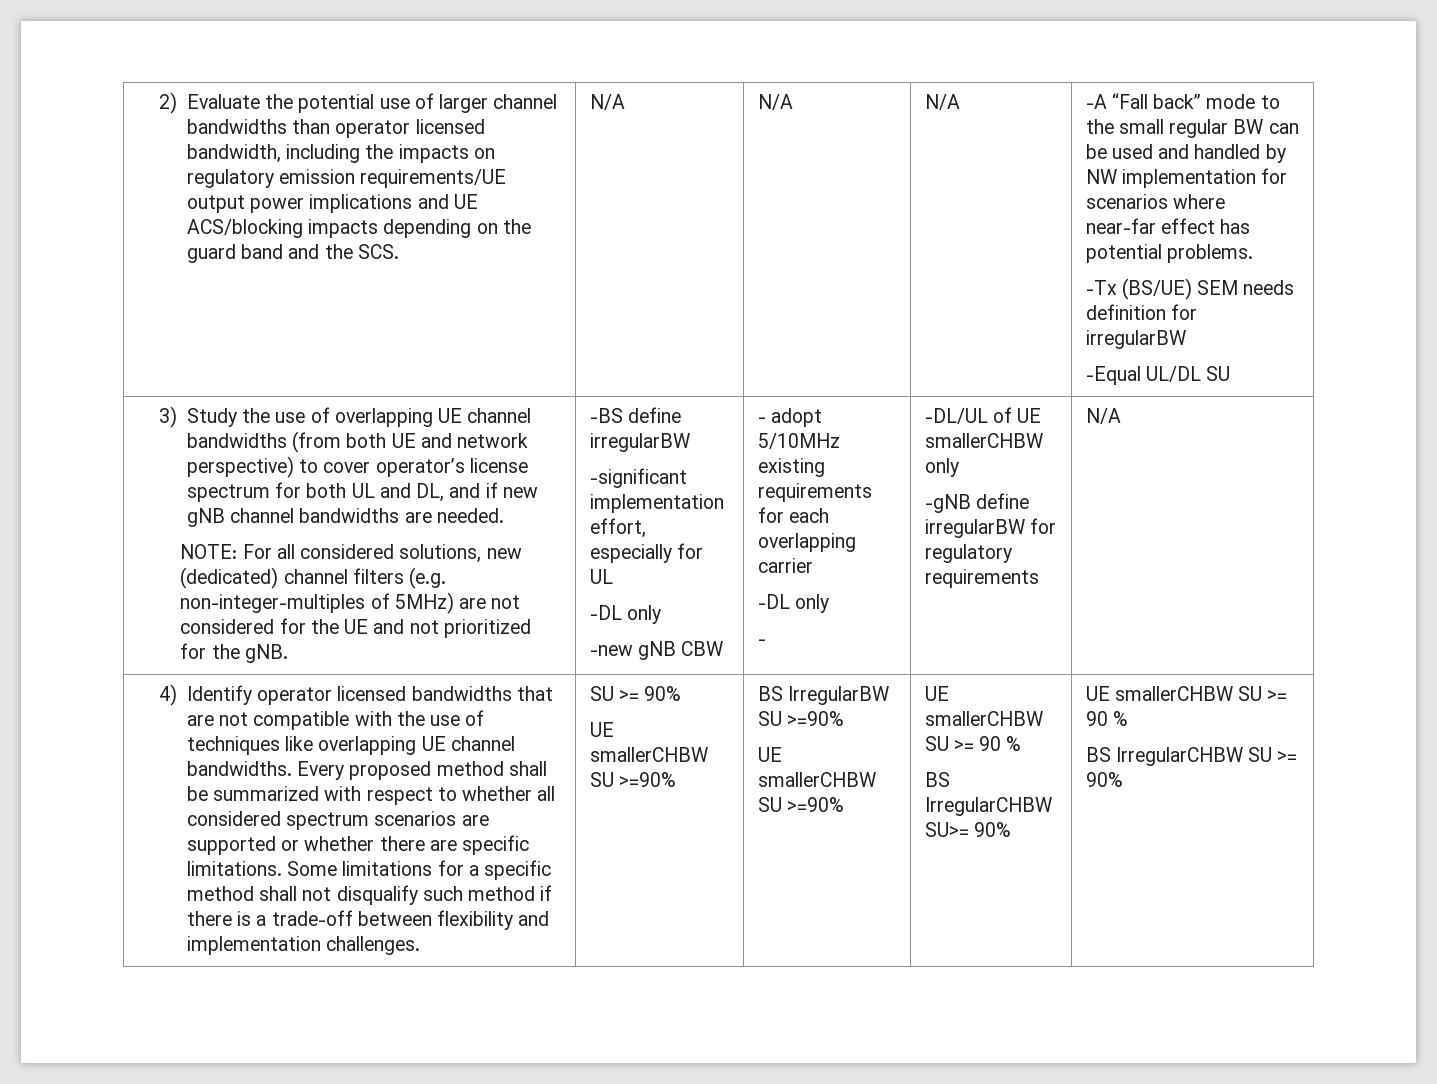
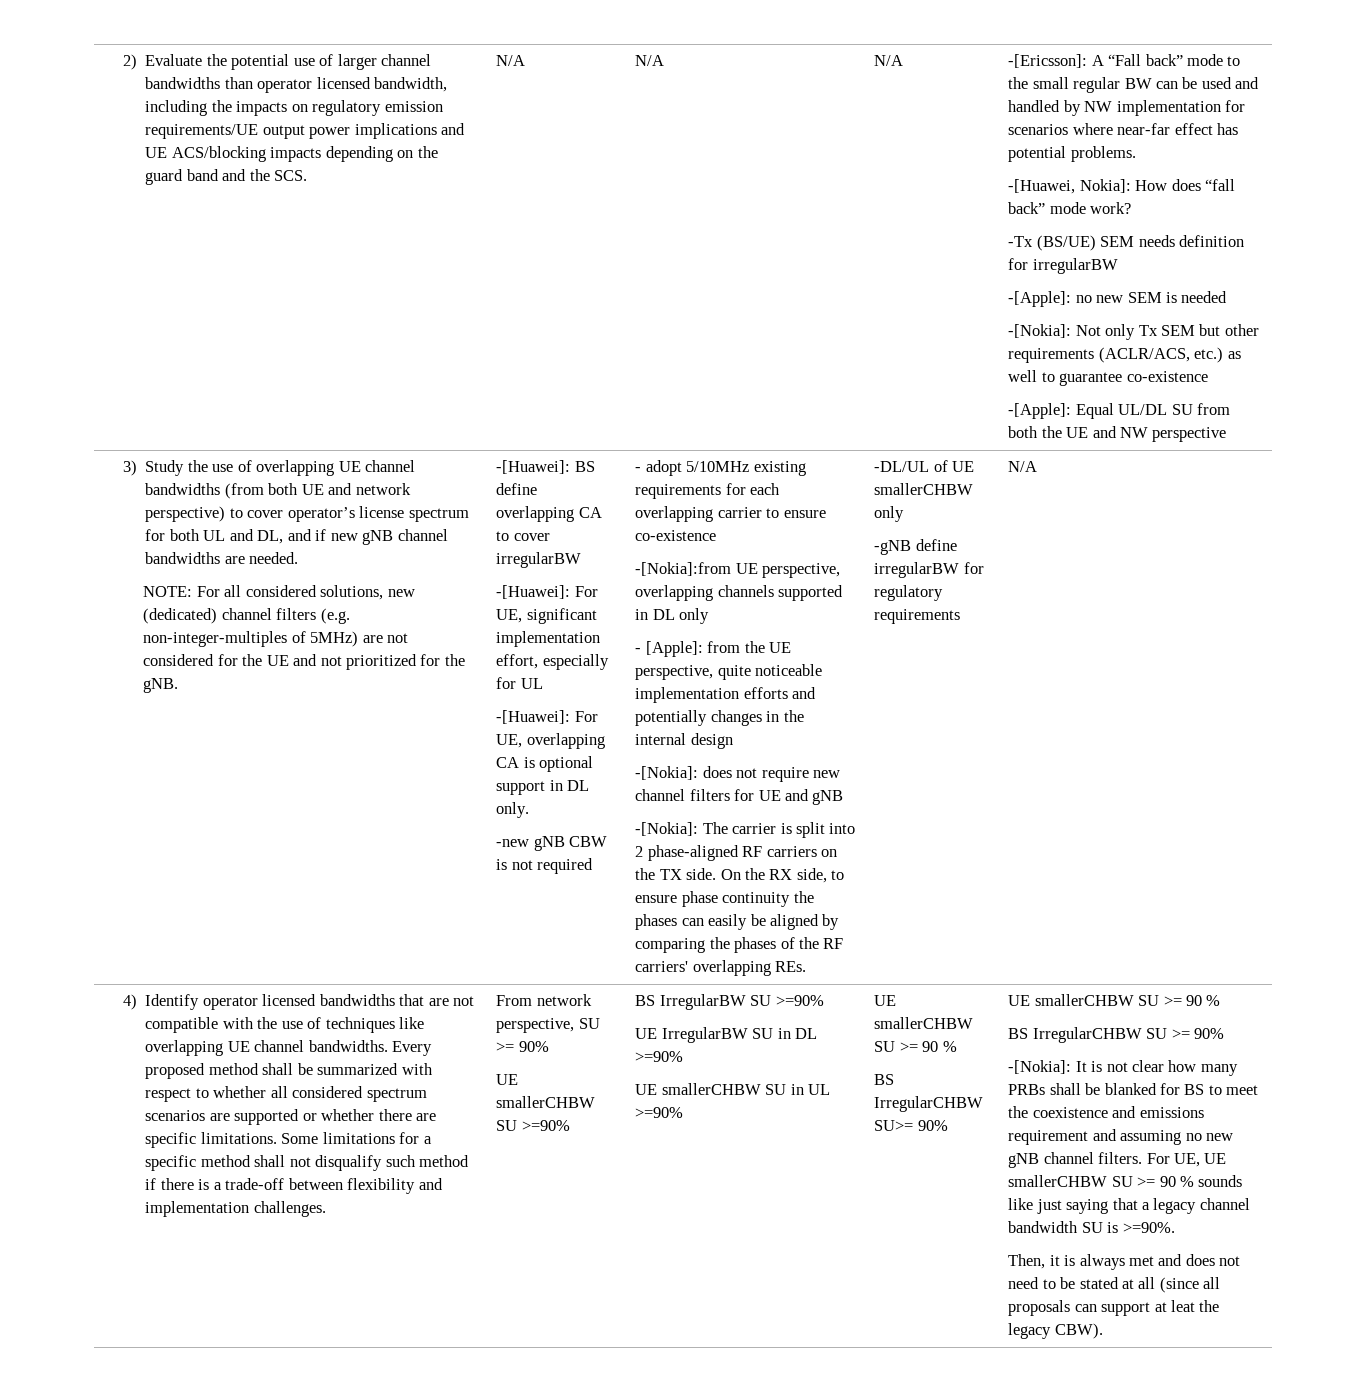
- -A “Fall back” mode to the small regular BW can be used and handled by NW implementation for scenarios where near-far effect has potential problems.
+ -[Ericsson]: A “Fall back” mode to the small regular BW can be used and handled by NW implementation for scenarios where near-far effect has potential problems.
+ -[Huawei, Nokia]: How does “fall back” mode work?
- -Equal UL/DL SU
+ -[Apple]: no new SEM is needed
+ -[Nokia]: Not only Tx SEM but other requirements (ACLR/ACS, etc.) as well to guarantee co-existence
+ -[Apple]: Equal UL/DL SU from both the UE and NW perspective
- -BS define irregularBW
- -significant implementation effort, especially for UL
- -DL only
+ -[Huawei]: BS define overlapping CA to cover irregularBW
+ -[Huawei]: For UE, significant implementation effort, especially for UL
+ -[Huawei]: For UE, overlapping CA is optional support in DL only.
- -new gNB CBW
+ -new gNB CBW is not required
- - adopt 5/10MHz existing requirements for each overlapping carrier
- -DL only
- -
+ - adopt 5/10MHz existing requirements for each overlapping carrier to ensure co-existence
+ -[Nokia]:from UE perspective, overlapping channels supported in DL only
+ - [Apple]: from the UE perspective, quite noticeable implementation efforts and potentially changes in the internal design
+ -[Nokia]: does not require new channel filters for UE and gNB
+ -[Nokia]: The carrier is split into 2 phase-aligned RF carriers on the TX side. On the RX side, to ensure phase continuity the phases can easily be aligned by comparing the phases of the RF carriers' overlapping REs.
- Some limitations for a specific method shall not disqualify such method if there is a trade-off between flexibility and implementation challenges. | SU >= 90%
+ Some limitations for a specific method shall not disqualify such method if there is a trade-off between flexibility and implementation challenges. | From network perspective, SU >= 90%
  BS IrregularBW SU >=90%
- UE smallerCHBW SU >=90%
+ UE IrregularBW SU in DL >=90%
+ UE smallerCHBW SU in UL >=90%
+ -[Nokia]: It is not clear how many PRBs shall be blanked for BS to meet the coexistence and emissions requirement and assuming no new gNB channel filters. For UE, UE smallerCHBW SU >= 90 % sounds like just saying that a legacy channel bandwidth SU is >=90%.
+ Then, it is always met and does not need to be stated at all (since all proposals can support at leat the legacy CBW).

